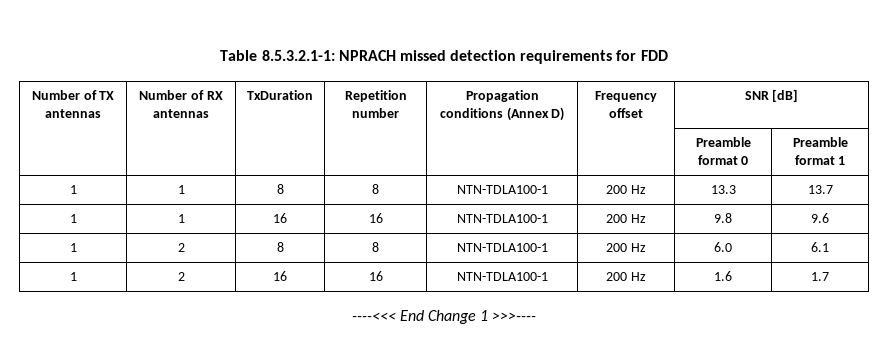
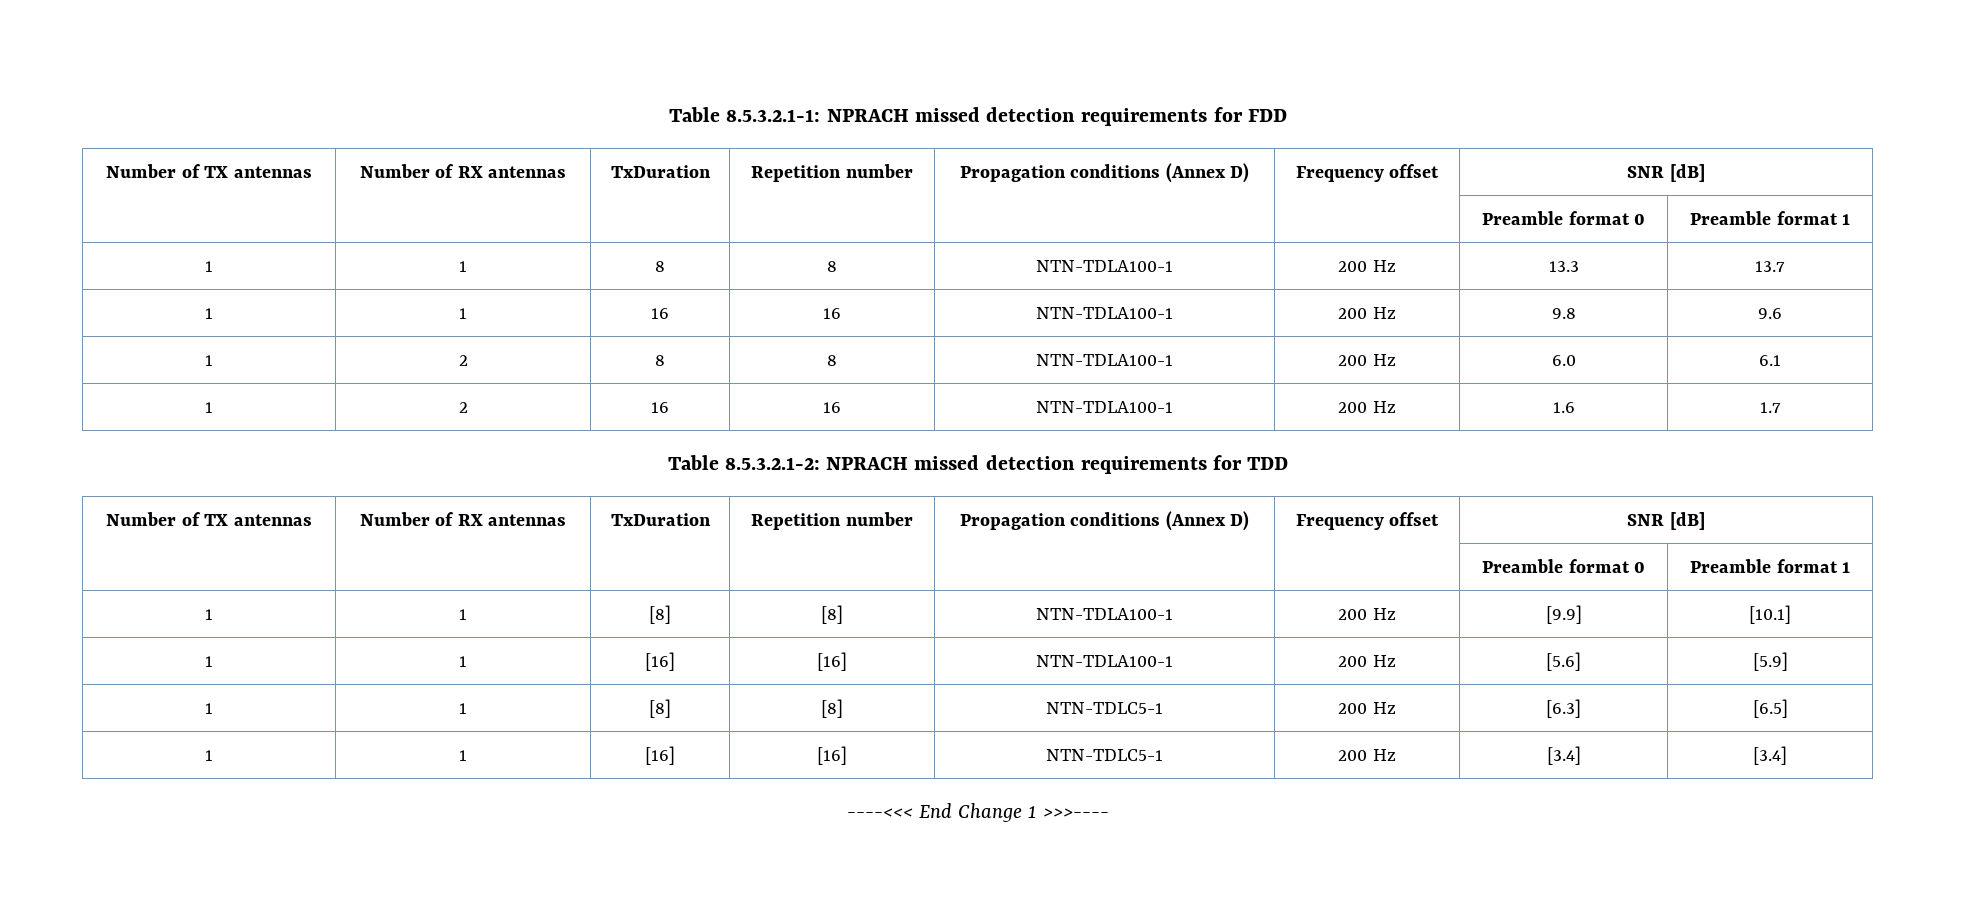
+ Table 8.5.3.2.1-2: NPRACH missed detection requirements for TDD
+ Number of TX antennas | Number of RX antennas | TxDuration | Repetition number | Propagation conditions (Annex D) | Frequency offset | SNR [dB]
+ | | | | | | Preamble format 0 | Preamble format 1
+ 1 | 1 | [8] | [8] | NTN-TDLA100-1 | 200 Hz | [9.9] | [10.1]
+ 1 | 1 | [16] | [16] | NTN-TDLA100-1 | 200 Hz | [5.6] | [5.9]
+ 1 | 1 | [8] | [8] | NTN-TDLC5-1 | 200 Hz | [6.3] | [6.5]
+ 1 | 1 | [16] | [16] | NTN-TDLC5-1 | 200 Hz | [3.4] | [3.4]

